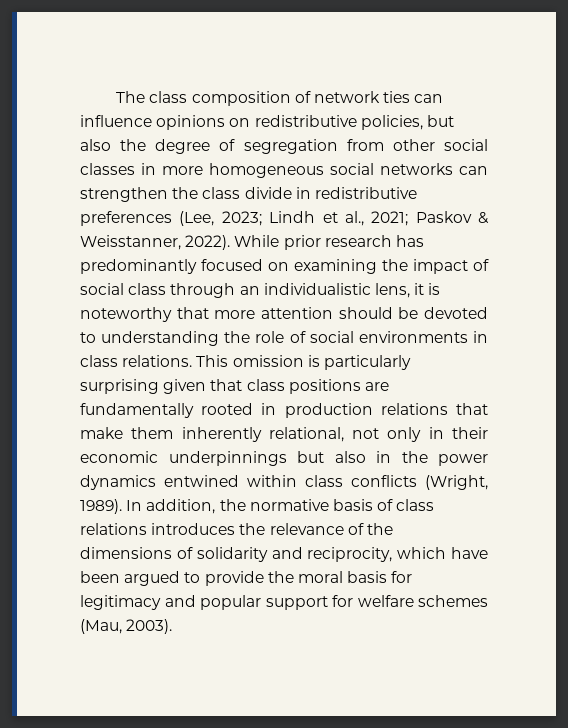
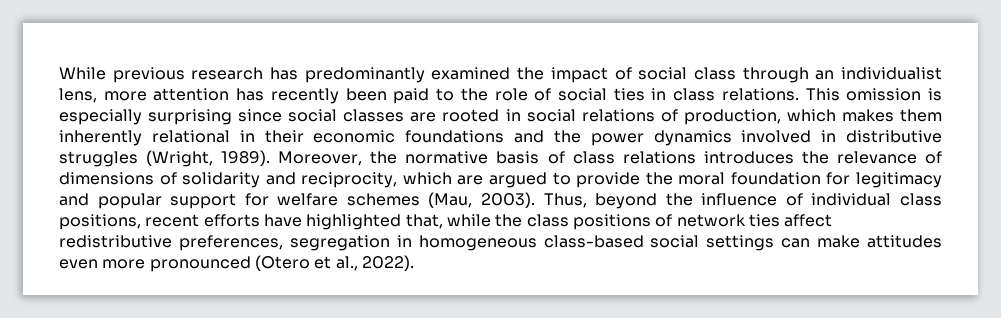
- The class composition of network ties can influence opinions on redistributive policies, but also the degree of segregation from other social classes in more homogeneous social networks can strengthen the class divide in redistributive preferences (Lee, 2023; Lindh et al., 2021; Paskov & Weisstanner, 2022). While prior research has predominantly focused on examining the impact of social class through an individualistic lens, it is noteworthy that more attention should be devoted to understanding the role of social environments in class relations.
+ While previous research has predominantly examined the impact of social class through an individualist lens, more attention has recently been paid to the role of social ties in class relations.
- This omission is particularly surprising given that class positions are fundamentally rooted in production relations that make them inherently relational, not only in their economic underpinnings but also in the power dynamics entwined within class conflicts (Wright, 1989). In addition, the normative basis of class relations introduces the relevance of the dimensions of solidarity and reciprocity, which have been argued to provide the moral basis for legitimacy and popular support for welfare schemes (Mau, 2003).
+ This omission is especially surprising since social classes are rooted in social relations of production, which makes them inherently relational in their economic foundations and the power dynamics involved in distributive struggles (Wright, 1989). Moreover, the normative basis of class relations introduces the relevance of dimensions of solidarity and reciprocity, which are argued to provide the moral foundation for legitimacy and popular support for welfare schemes (Mau, 2003).
+ Thus, beyond the influence of individual class positions, recent efforts have highlighted that, while the class positions of network ties affect redistributive preferences, segregation in homogeneous class-based social settings can make attitudes even more pronounced (Otero et al., 2022).

